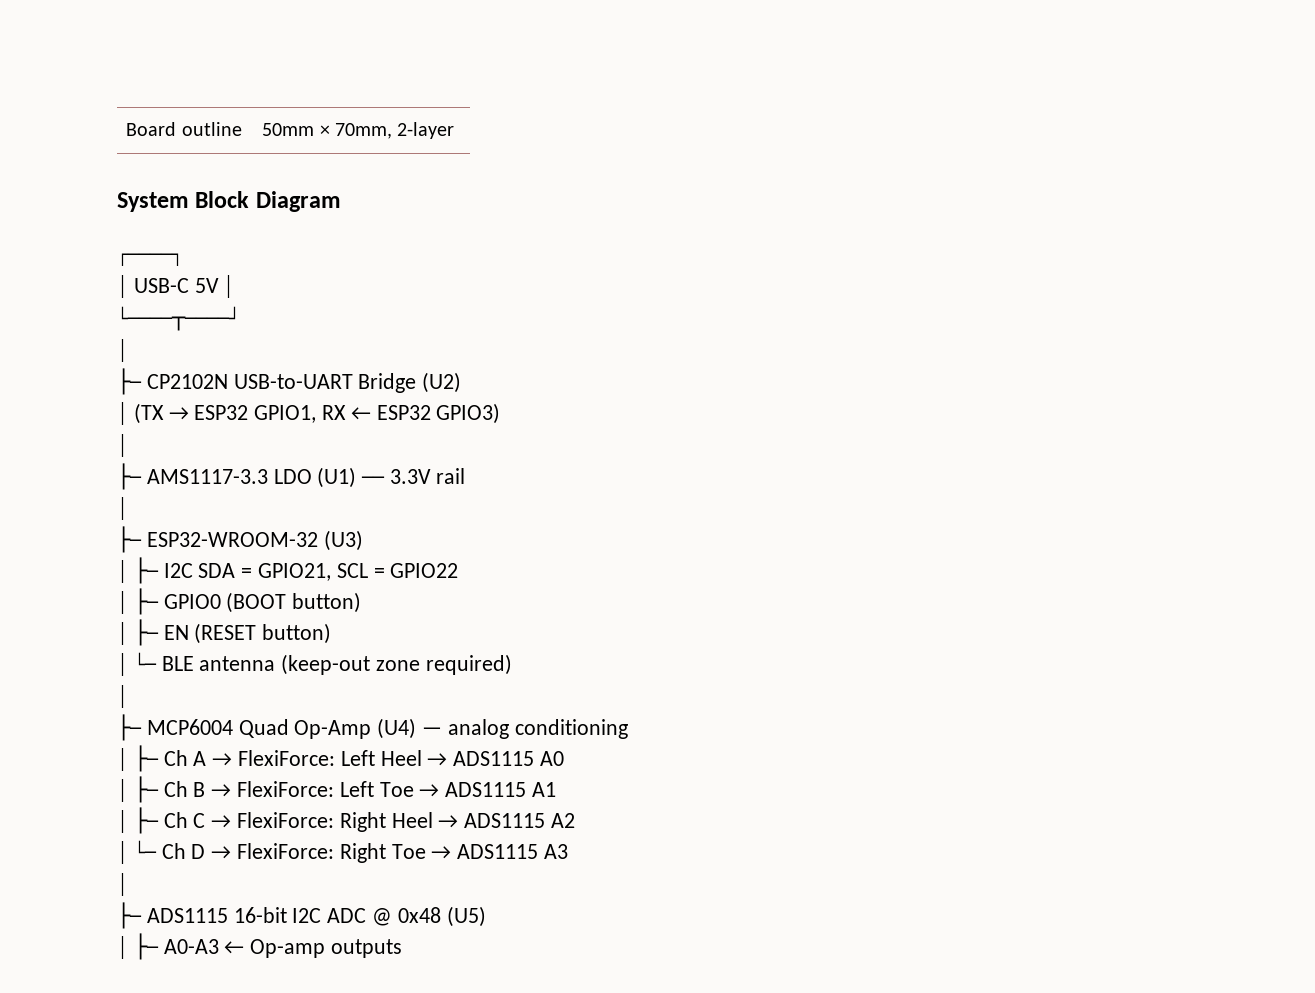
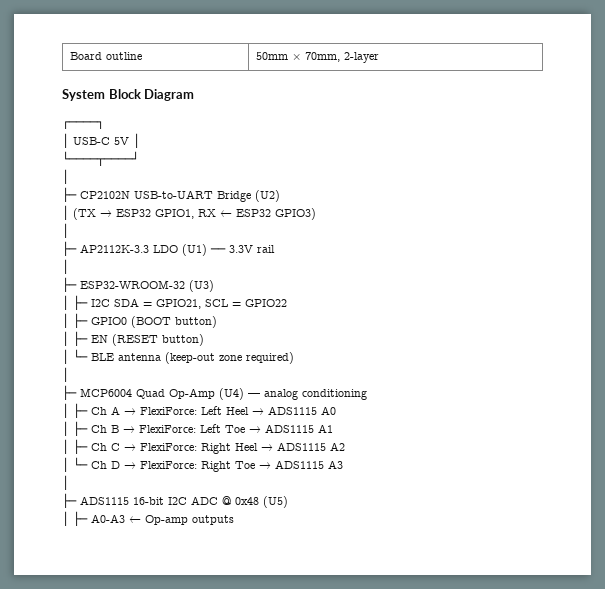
- ├─ AMS1117-3.3 LDO (U1) ── 3.3V rail
+ ├─ AP2112K-3.3 LDO (U1) ── 3.3V rail

